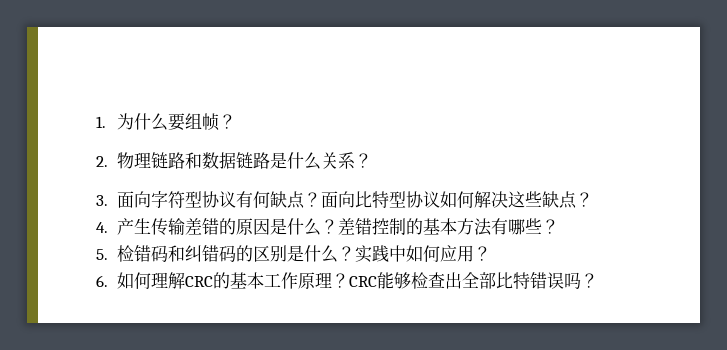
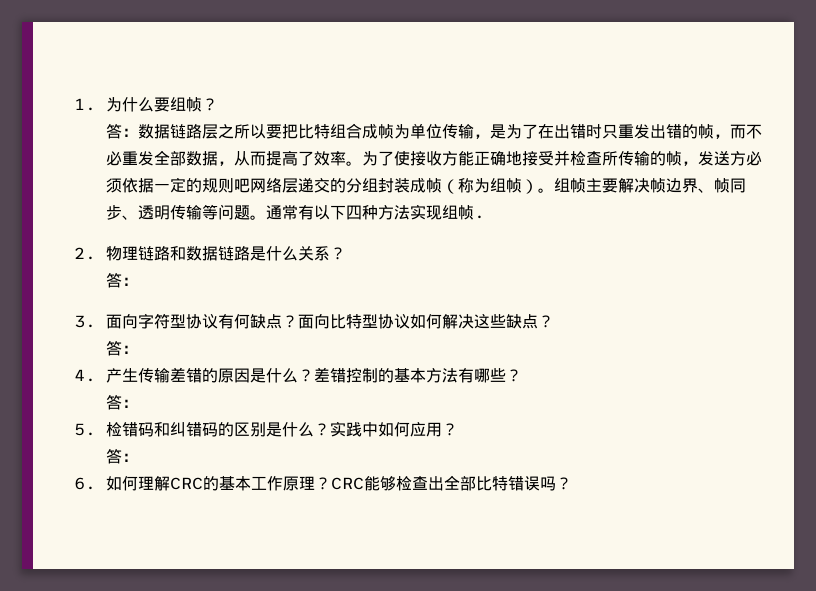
+ 答：数据链路层之所以要把比特组合成帧为单位传输，是为了在出错时只重发出错的帧，而不必重发全部数据，从而提高了效率。为了使接收方能正确地接受并检查所传输的帧，发送方必须依据一定的规则吧网络层递交的分组封装成帧（称为组帧）。组帧主要解决帧边界、帧同步、透明传输等问题。通常有以下四种方法实现组帧.
  2.物理链路和数据链路是什么关系？
+ 答：
  面向比特型协议如何解决这些缺点？
+ 答：
  差错控制的基本方法有哪些？
+ 答：
  实践中如何应用？
+ 答：

